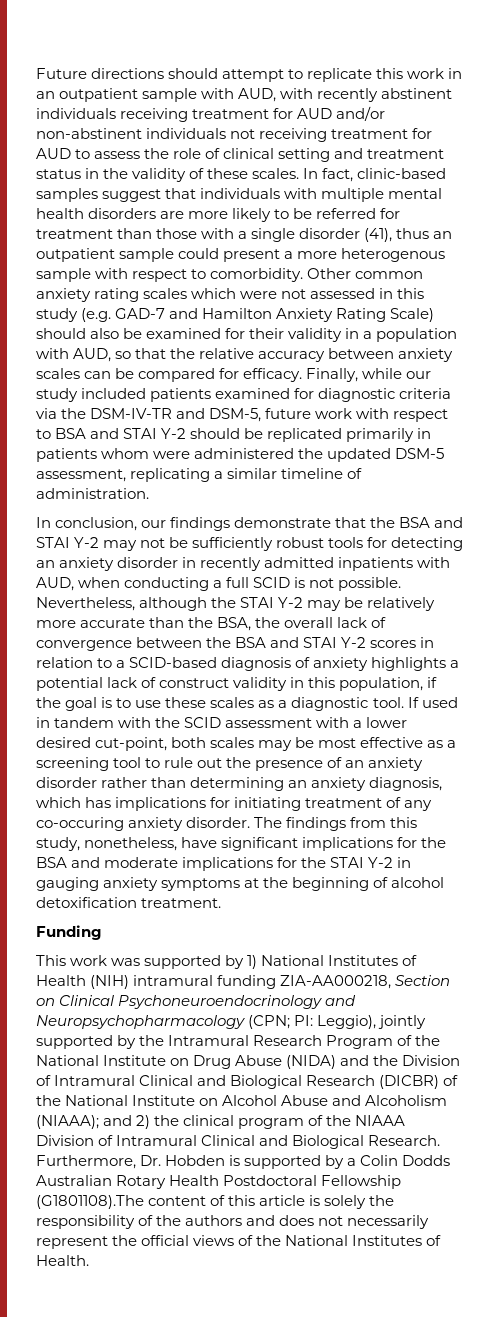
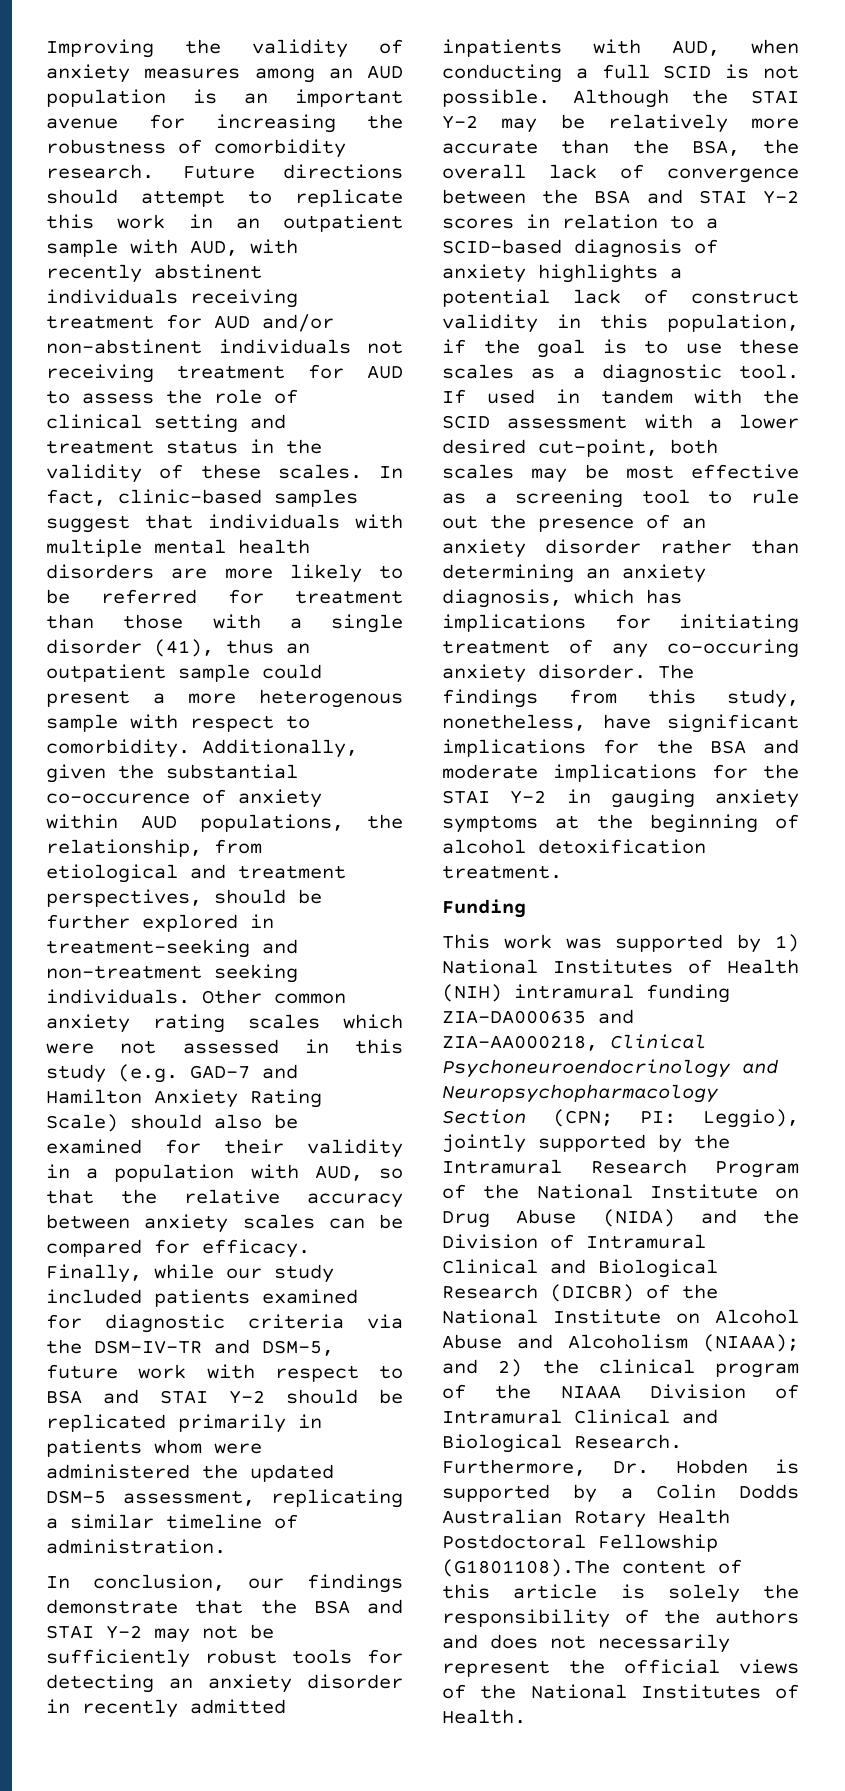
+ Improving the validity of anxiety measures among an AUD population is an important avenue for increasing the robustness of comorbidity research.
+ Additionally, given the substantial co-occurence of anxiety within AUD populations, the relationship, from etiological and treatment perspectives, should be further explored in treatment-seeking and non-treatment seeking individuals.
- Nevertheless, although the STAI Y-2 may be relatively more accurate than the BSA, the overall lack of convergence between the BSA and STAI Y-2 scores in relation to a SCID-based diagnosis of anxiety highlights a potential lack of construct validity in this population, if the goal is to use these scales as a diagnostic tool.
+ Although the STAI Y-2 may be relatively more accurate than the BSA, the overall lack of convergence between the BSA and STAI Y-2 scores in relation to a SCID-based diagnosis of anxiety highlights a potential lack of construct validity in this population, if the goal is to use these scales as a diagnostic tool.
- This work was supported by 1) National Institutes of Health (NIH) intramural funding ZIA-AA000218, Section on Clinical Psychoneuroendocrinology and Neuropsychopharmacology (CPN;
+ This work was supported by 1) National Institutes of Health (NIH) intramural funding ZIA-DA000635 and ZIA-AA000218, Clinical Psychoneuroendocrinology and Neuropsychopharmacology Section (CPN;

